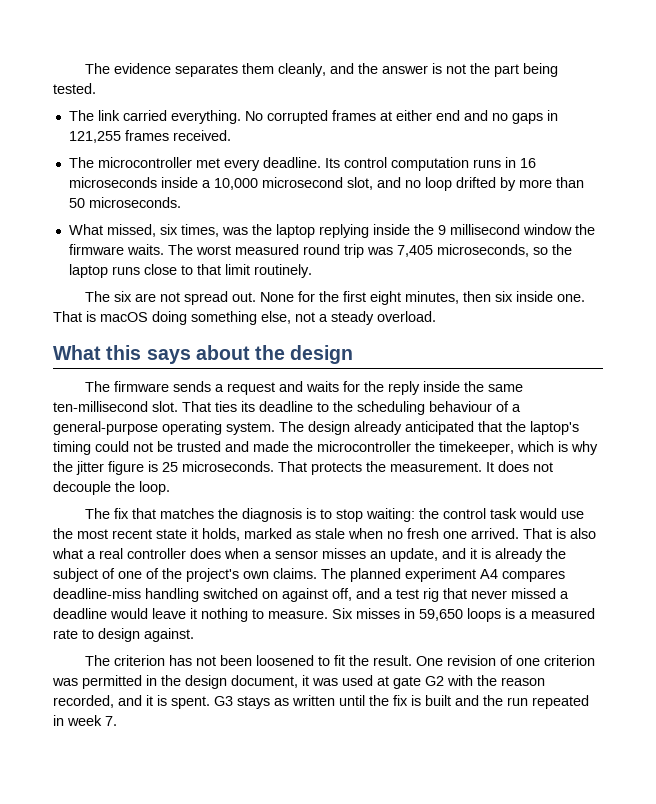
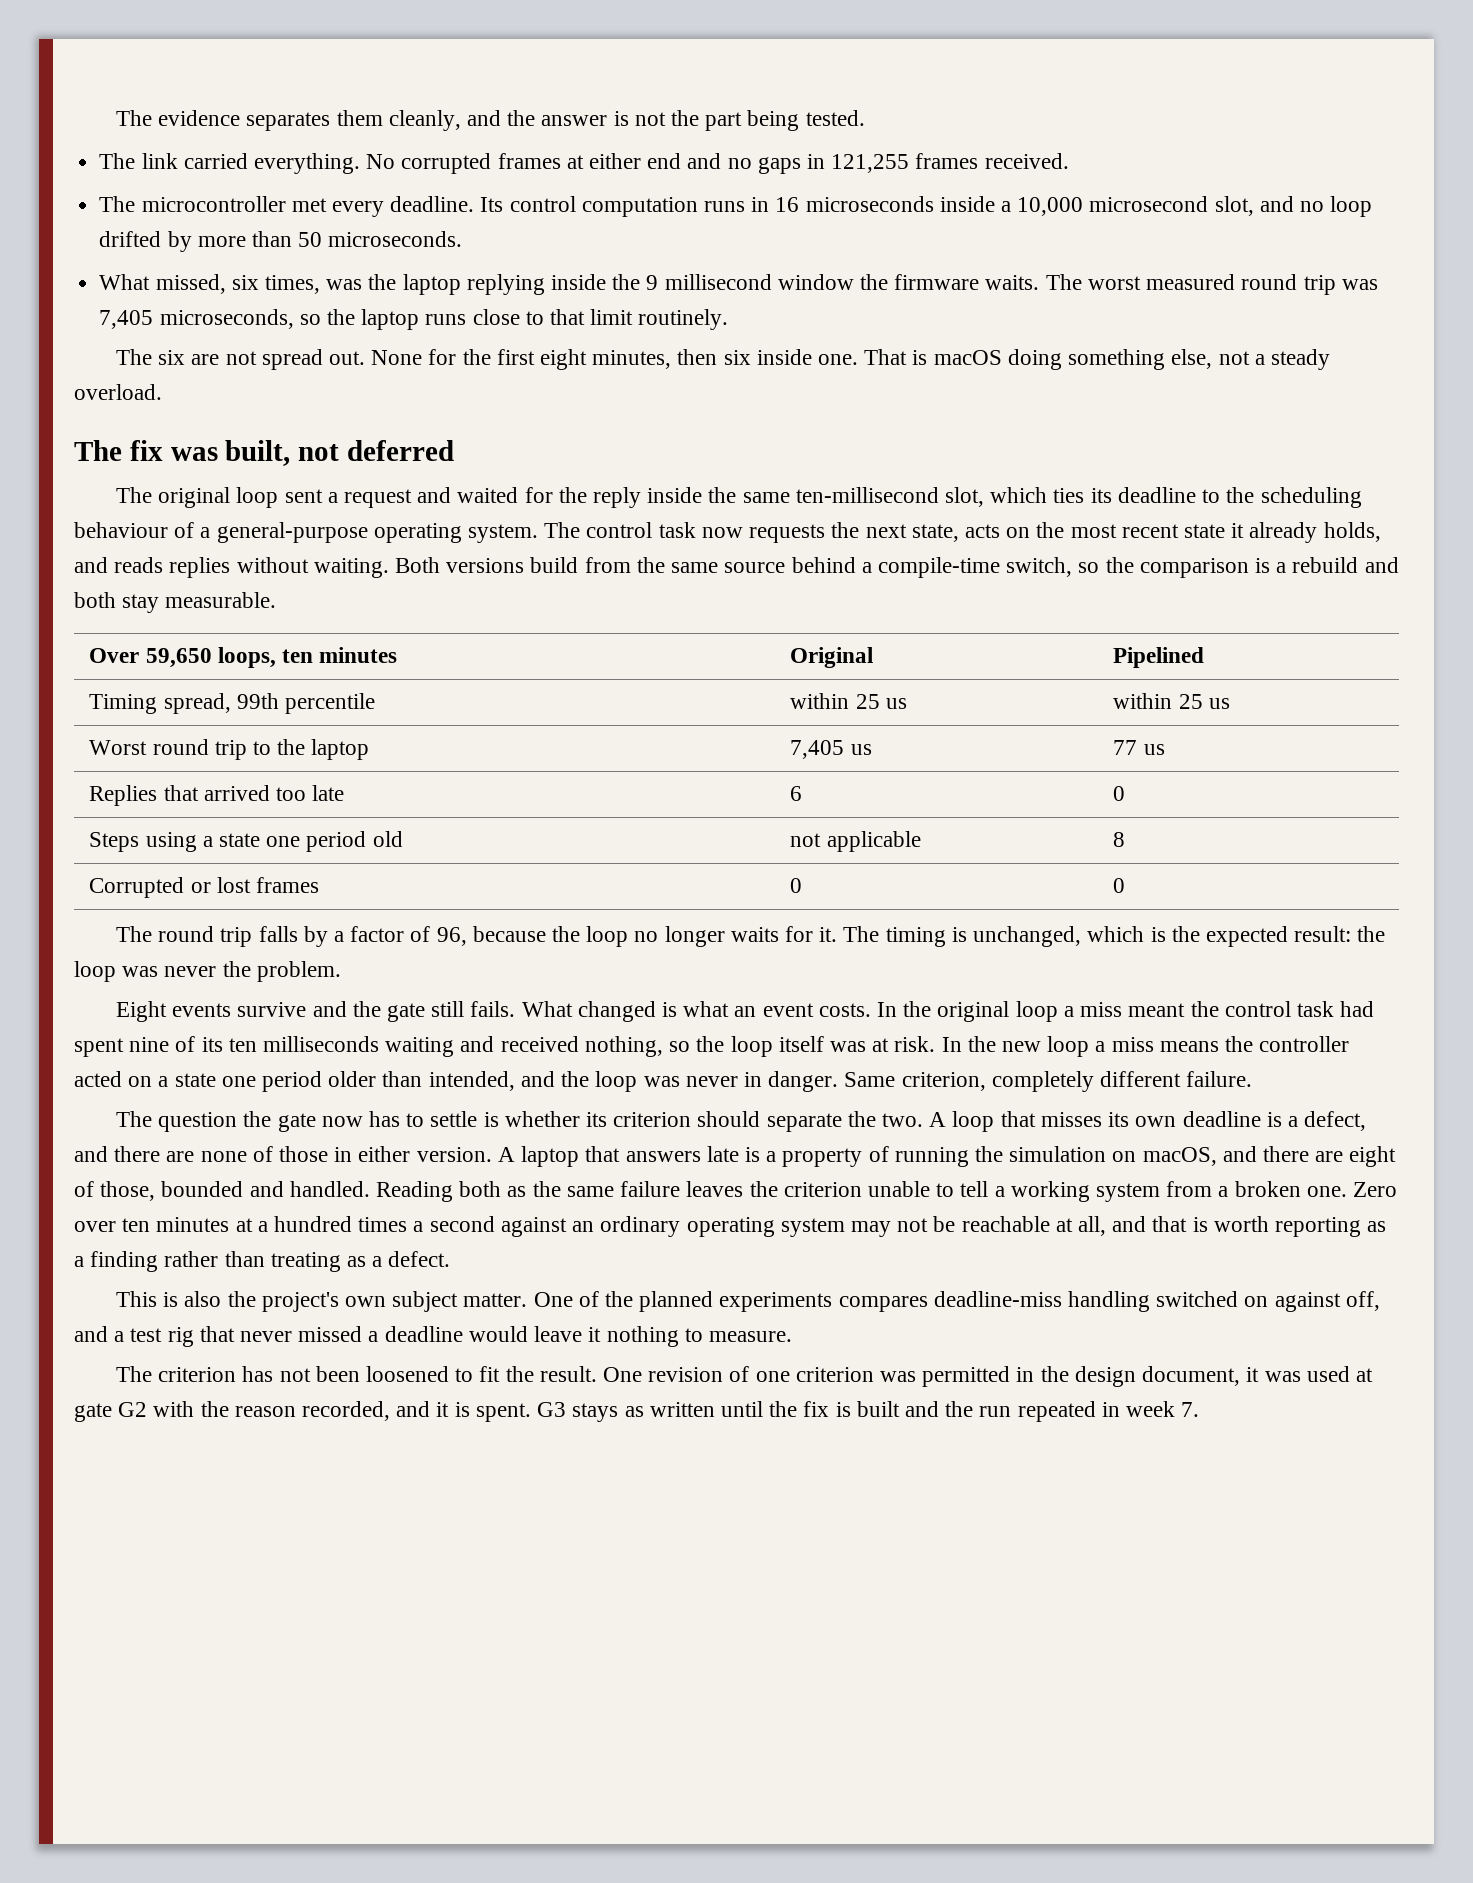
- What this says about the design
- The firmware sends a request and waits for the reply inside the same ten-millisecond slot. That ties its deadline to the scheduling behaviour of a general-purpose operating system.
+ The fix was built, not deferred
+ The original loop sent a request and waited for the reply inside the same ten-millisecond slot, which ties its deadline to the scheduling behaviour of a general-purpose operating system.
- The design already anticipated that the laptop's timing could not be trusted and made the microcontroller the timekeeper, which is why the jitter figure is 25 microseconds. That protects the measurement. It does not decouple the loop.
- The fix that matches the diagnosis is to stop waiting: the control task would use the most recent state it holds, marked as stale when no fresh one arrived. That is also what a real controller does when a sensor misses an update, and it is already the subject of one of the project's own claims. The planned experiment A4 compares deadline-miss handling switched on against off, and a test rig that never missed a deadline would leave it nothing to measure. Six misses in 59,650 loops is a measured rate to design against.
+ The control task now requests the next state, acts on the most recent state it already holds, and reads replies without waiting. Both versions build from the same source behind a compile-time switch, so the comparison is a rebuild and both stay measurable.
+ Over 59,650 loops, ten minutes | Original | Pipelined
+ Timing spread, 99th percentile | within 25 us | within 25 us
+ Worst round trip to the laptop | 7,405 us | 77 us
+ Replies that arrived too late | 6 | 0
+ Steps using a state one period old | not applicable | 8
+ Corrupted or lost frames | 0 | 0
+ The round trip falls by a factor of 96, because the loop no longer waits for it. The timing is unchanged, which is the expected result: the loop was never the problem.
+ Eight events survive and the gate still fails. What changed is what an event costs. In the original loop a miss meant the control task had spent nine of its ten milliseconds waiting and received nothing, so the loop itself was at risk. In the new loop a miss means the controller acted on a state one period older than intended, and the loop was never in danger. Same criterion, completely different failure.
+ The question the gate now has to settle is whether its criterion should separate the two. A loop that misses its own deadline is a defect, and there are none of those in either version. A laptop that answers late is a property of running the simulation on macOS, and there are eight of those, bounded and handled. Reading both as the same failure leaves the criterion unable to tell a working system from a broken one. Zero over ten minutes at a hundred times a second against an ordinary operating system may not be reachable at all, and that is worth reporting as a finding rather than treating as a defect.
+ This is also the project's own subject matter. One of the planned experiments compares deadline-miss handling switched on against off, and a test rig that never missed a deadline would leave it nothing to measure.

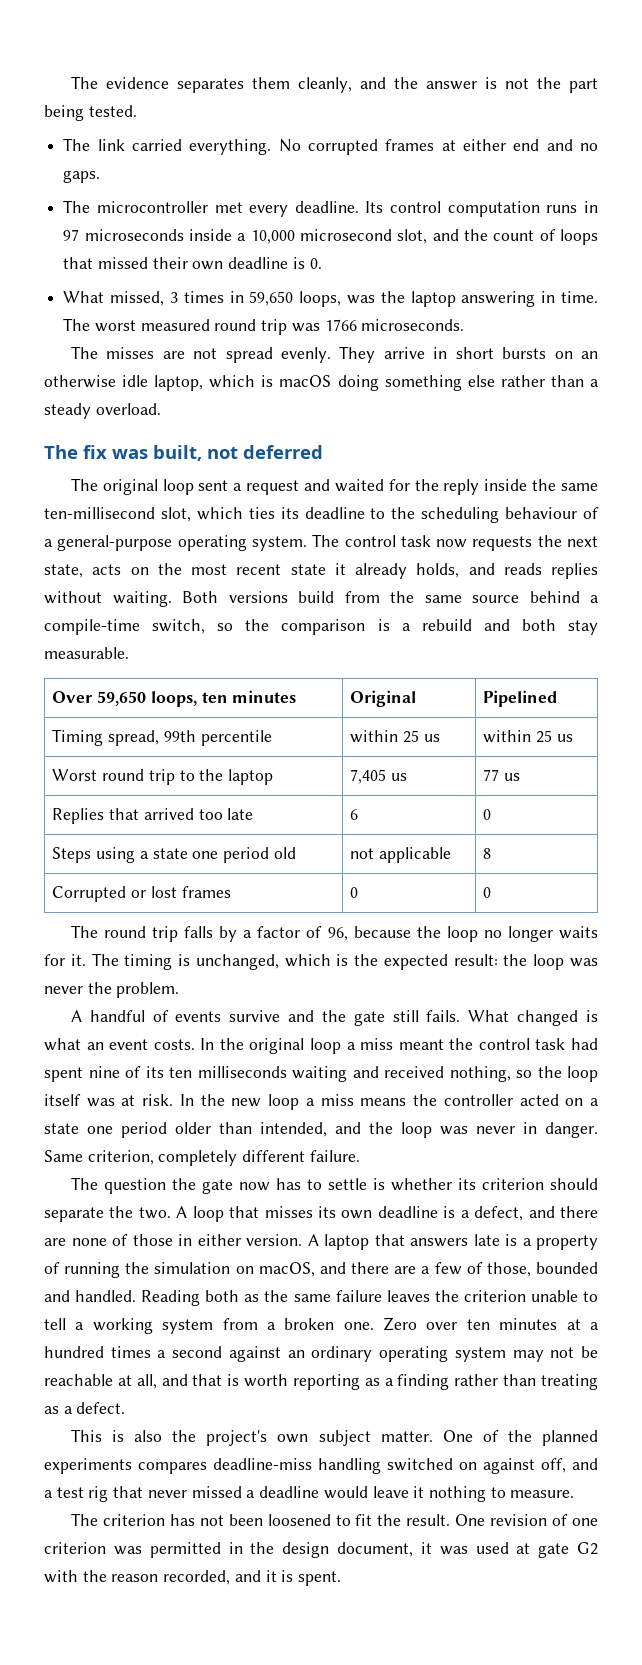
- No corrupted frames at either end and no gaps in 121,255 frames received.
+ No corrupted frames at either end and no gaps.
- Its control computation runs in 16 microseconds inside a 10,000 microsecond slot, and no loop drifted by more than 50 microseconds.
- What missed, six times, was the laptop replying inside the 9 millisecond window the firmware waits.
+ Its control computation runs in 97 microseconds inside a 10,000 microsecond slot, and the count of loops that missed their own deadline is 0.
+ What missed, 3 times in 59,650 loops, was the laptop answering in time.
- The worst measured round trip was 7,405 microseconds, so the laptop runs close to that limit routinely.
- The six are not spread out. None for the first eight minutes, then six inside one. That is macOS doing something else, not a steady overload.
+ The worst measured round trip was 1766 microseconds.
+ The misses are not spread evenly. They arrive in short bursts on an otherwise idle laptop, which is macOS doing something else rather than a steady overload.
- Eight events survive and the gate still fails.
+ A handful of events survive and the gate still fails.
- A laptop that answers late is a property of running the simulation on macOS, and there are eight of those, bounded and handled.
+ A laptop that answers late is a property of running the simulation on macOS, and there are a few of those, bounded and handled.
- G3 stays as written until the fix is built and the run repeated in week 7.

